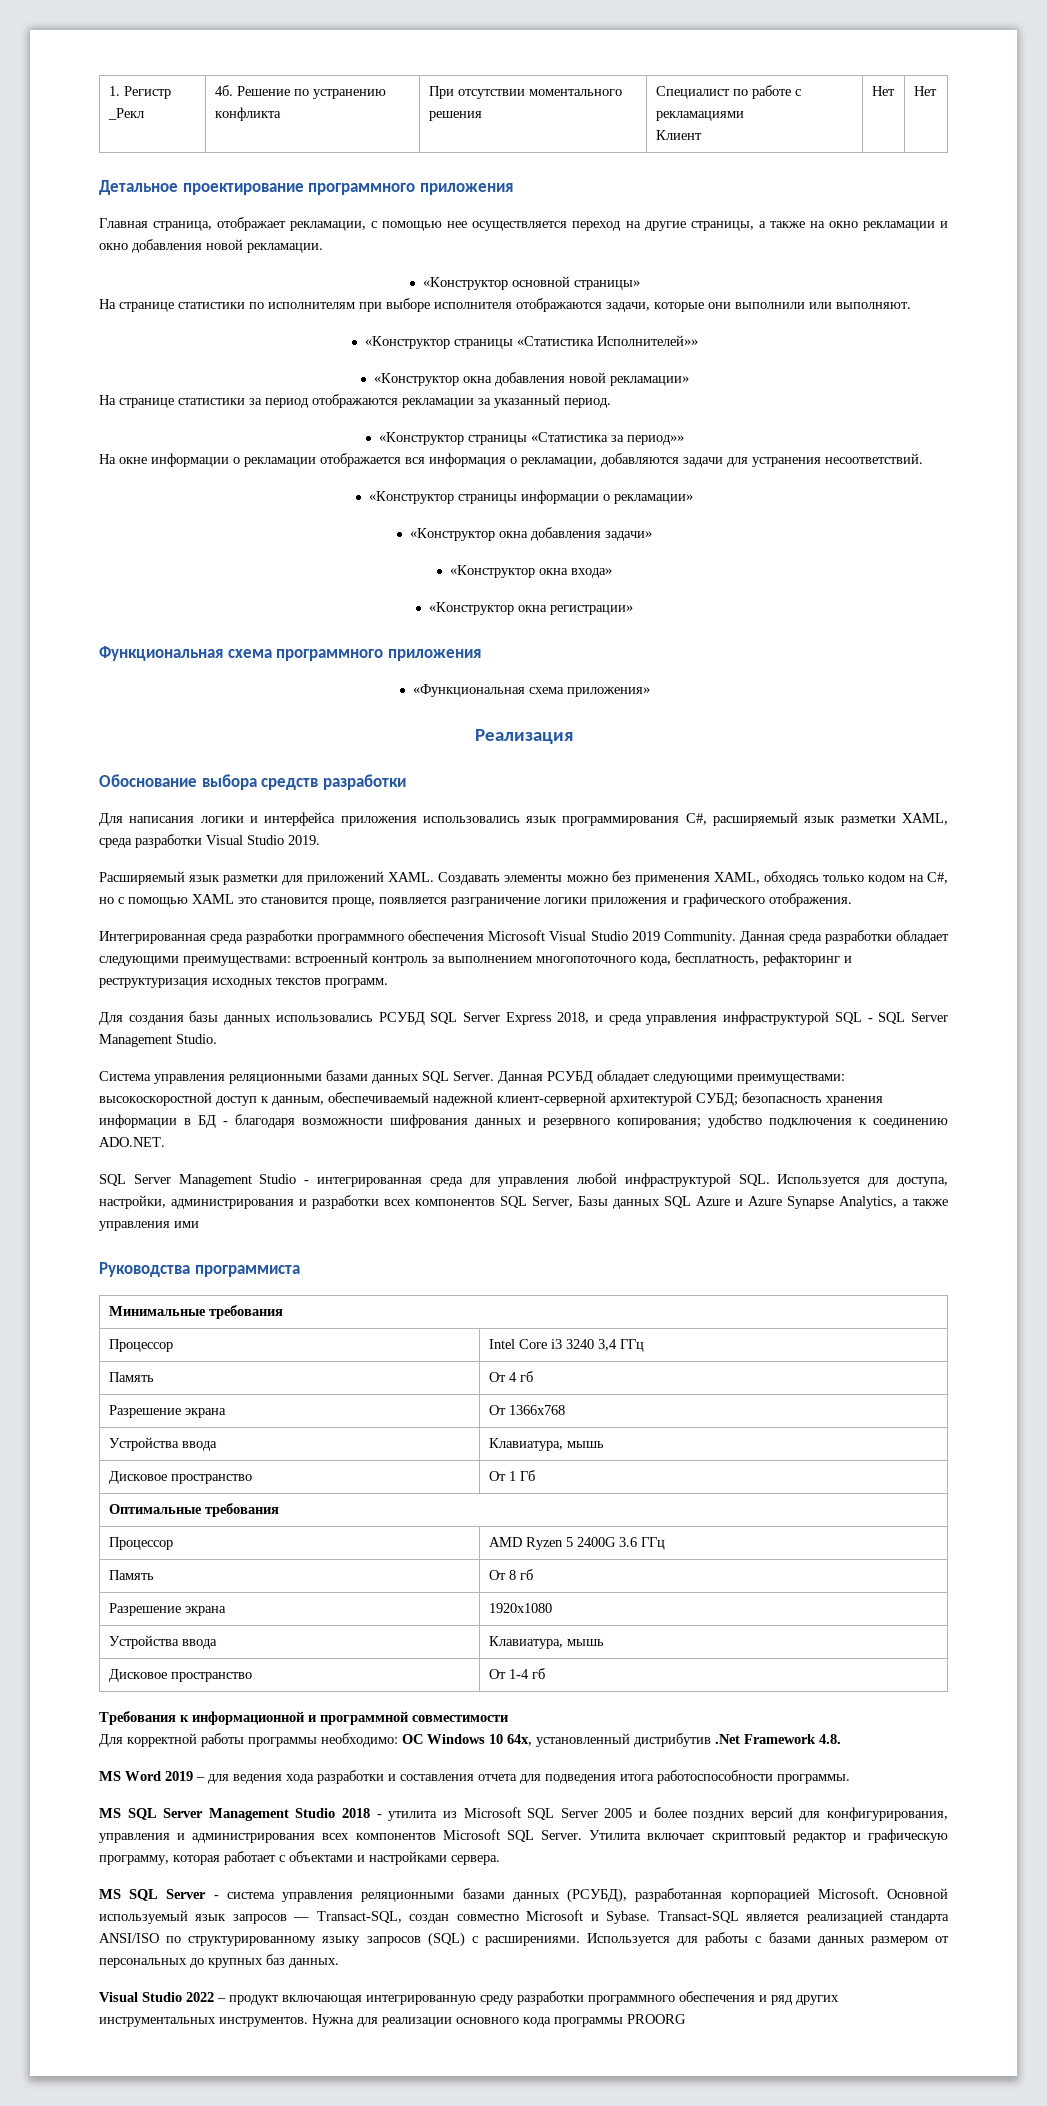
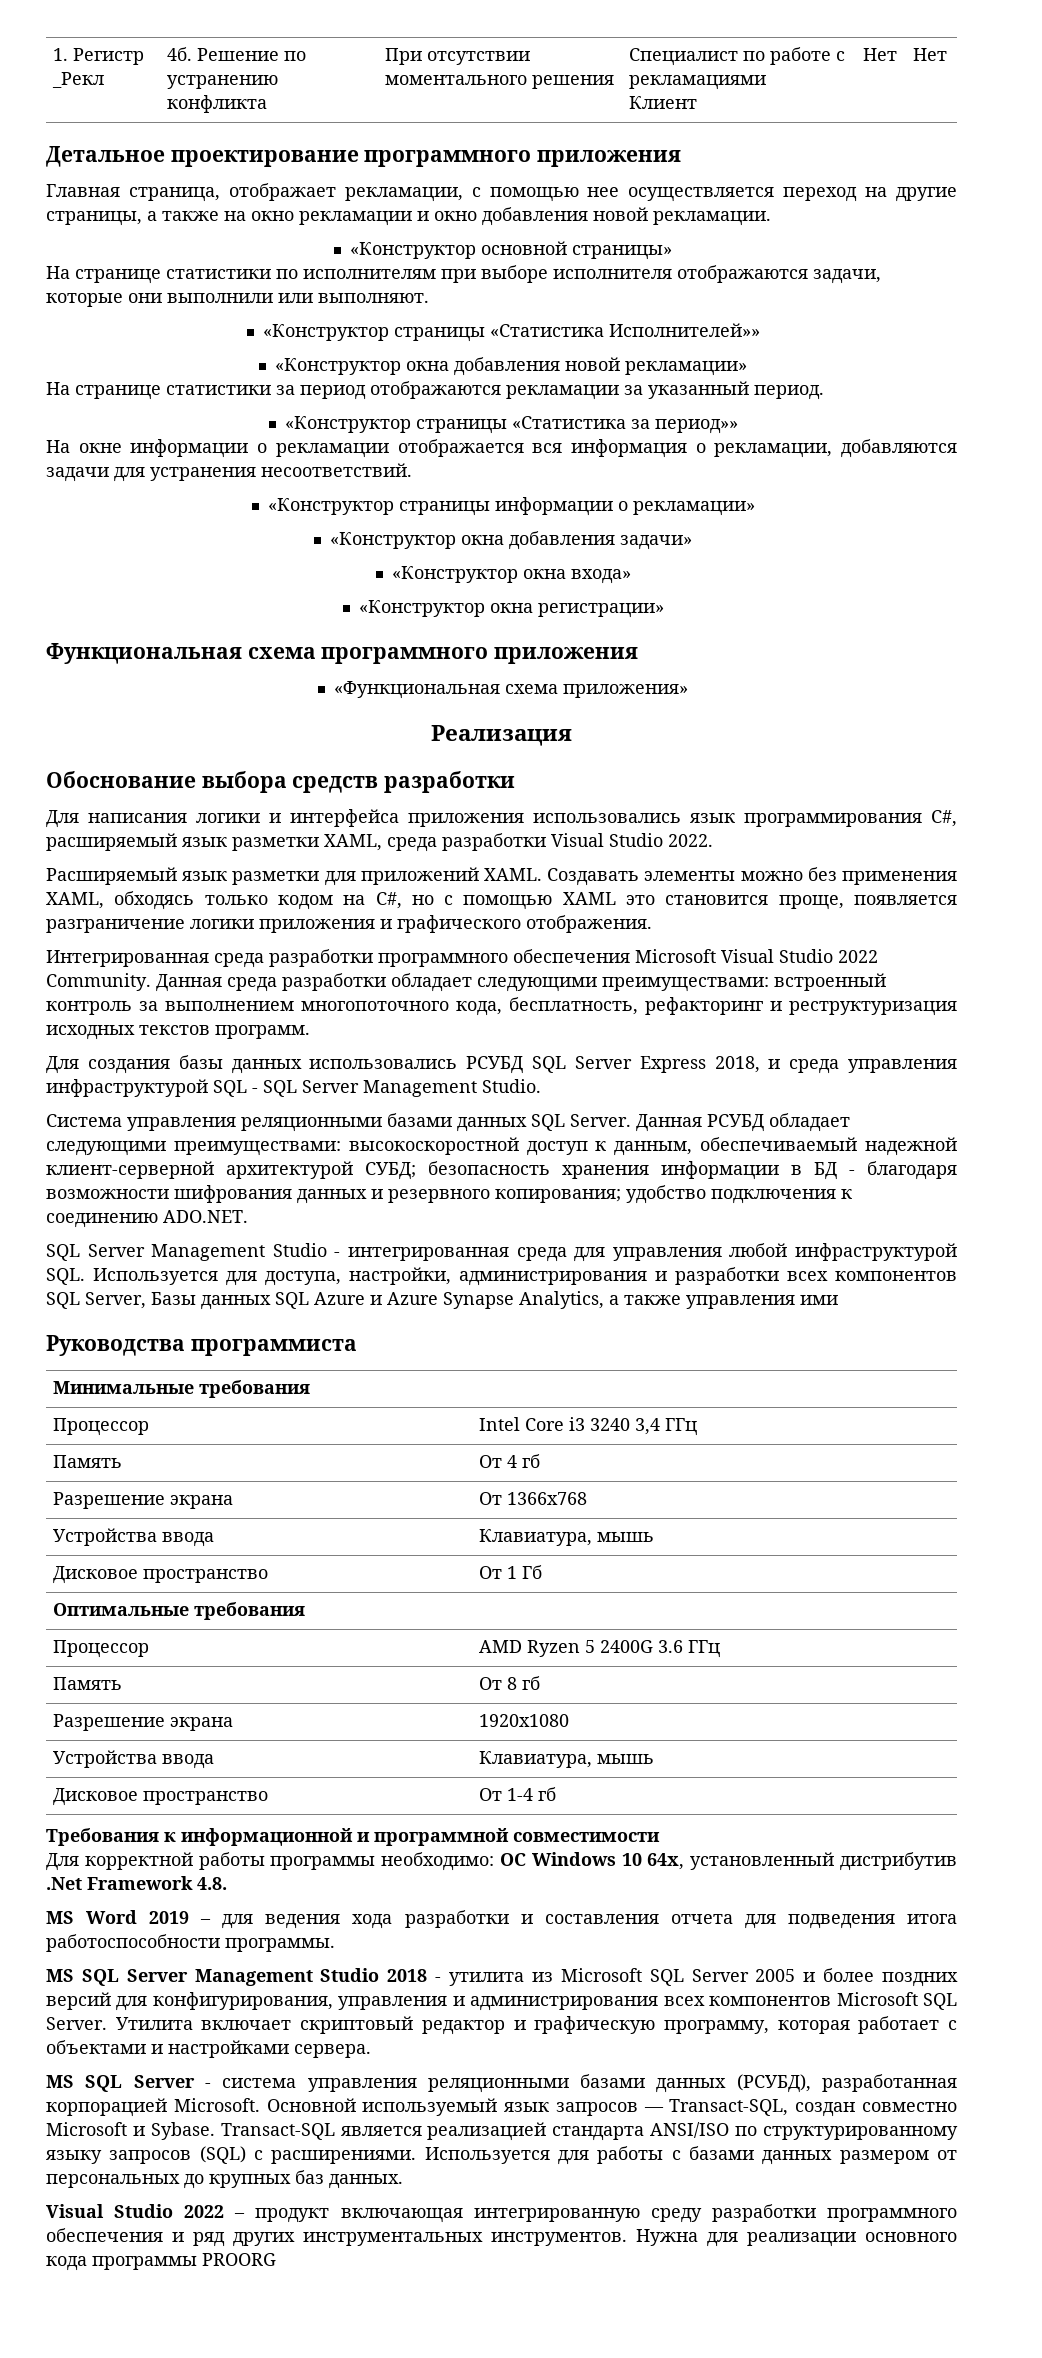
- Для написания логики и интерфейса приложения использовались язык программирования C#, расширяемый язык разметки XAML, среда разработки Visual Studio 2019.
+ Для написания логики и интерфейса приложения использовались язык программирования C#, расширяемый язык разметки XAML, среда разработки Visual Studio 2022.
- Интегрированная среда разработки программного обеспечения Microsoft Visual Studio 2019 Community.
+ Интегрированная среда разработки программного обеспечения Microsoft Visual Studio 2022 Community.

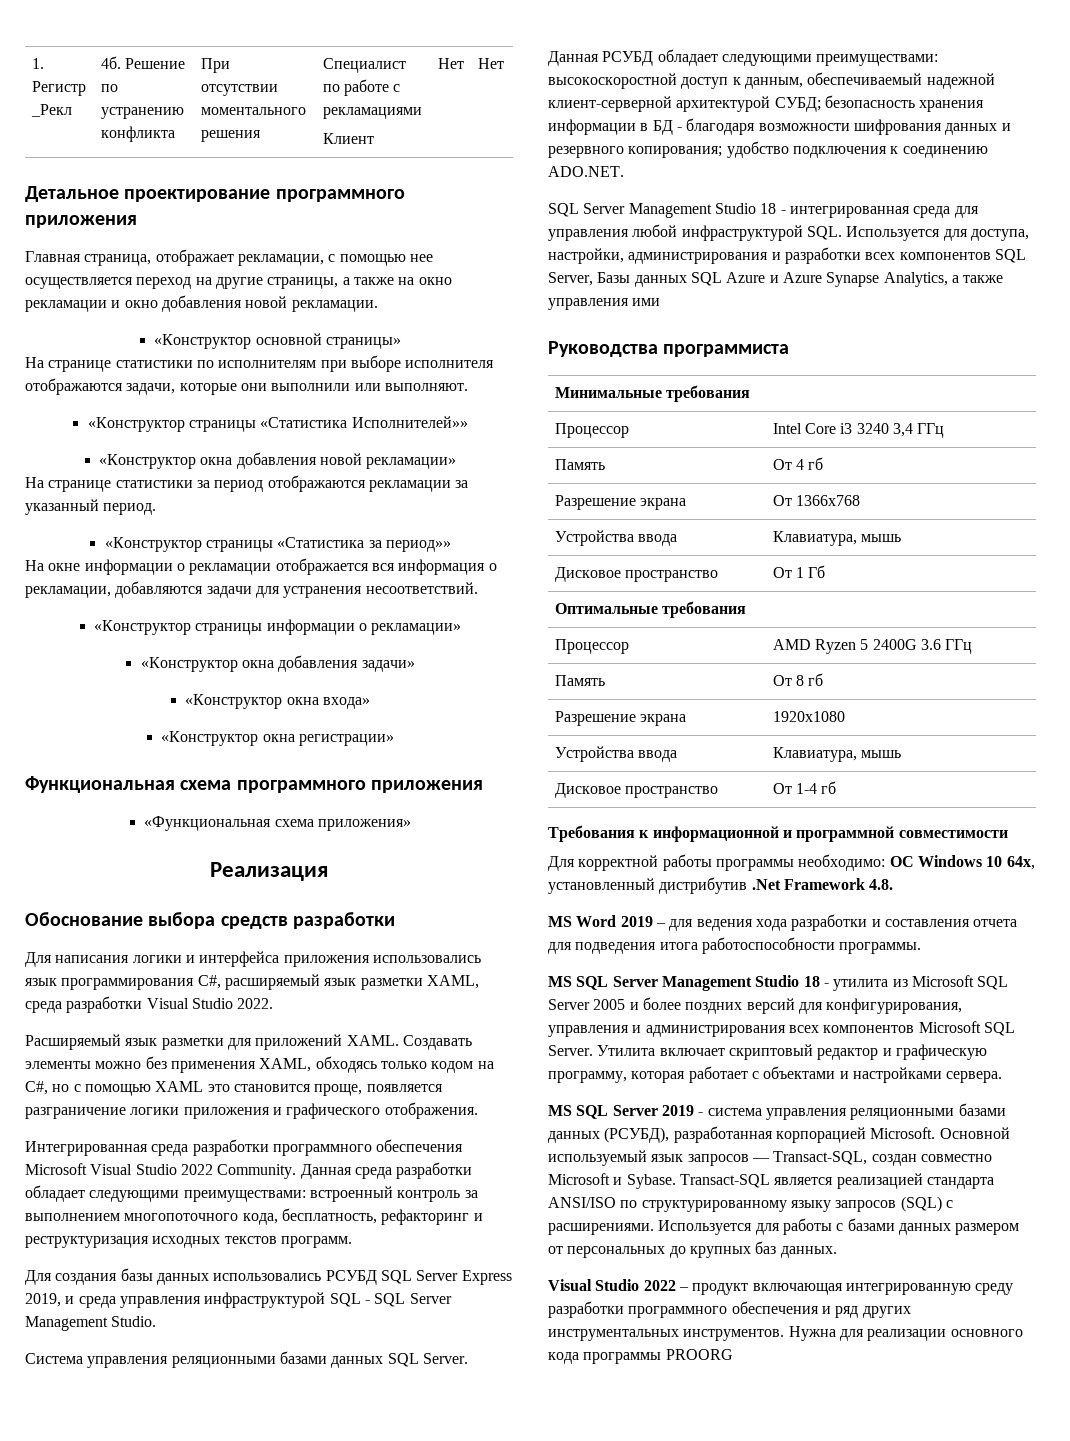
- Для создания базы данных использовались РСУБД SQL Server Express 2018, и среда управления инфраструктурой SQL - SQL Server Management Studio.
+ Для создания базы данных использовались РСУБД SQL Server Express 2019, и среда управления инфраструктурой SQL - SQL Server Management Studio.
- SQL Server Management Studio - интегрированная среда для управления любой инфраструктурой SQL. Используется для доступа, настройки, администрирования и разработки всех компонентов SQL Server, Базы данных SQL Azure и Azure Synapse Analytics, а также управления ими
+ SQL Server Management Studio 18 - интегрированная среда для управления любой инфраструктурой SQL. Используется для доступа, настройки, администрирования и разработки всех компонентов SQL Server, Базы данных SQL Azure и Azure Synapse Analytics, а также управления ими
- MS SQL Server Management Studio 2018 - утилита из Microsoft SQL Server 2005 и более поздних версий для конфигурирования, управления и администрирования всех компонентов Microsoft SQL Server.
+ MS SQL Server Management Studio 18 - утилита из Microsoft SQL Server 2005 и более поздних версий для конфигурирования, управления и администрирования всех компонентов Microsoft SQL Server.
- MS SQL Server - система управления реляционными базами данных (РСУБД), разработанная корпорацией Microsoft.
+ MS SQL Server 2019 - система управления реляционными базами данных (РСУБД), разработанная корпорацией Microsoft.

